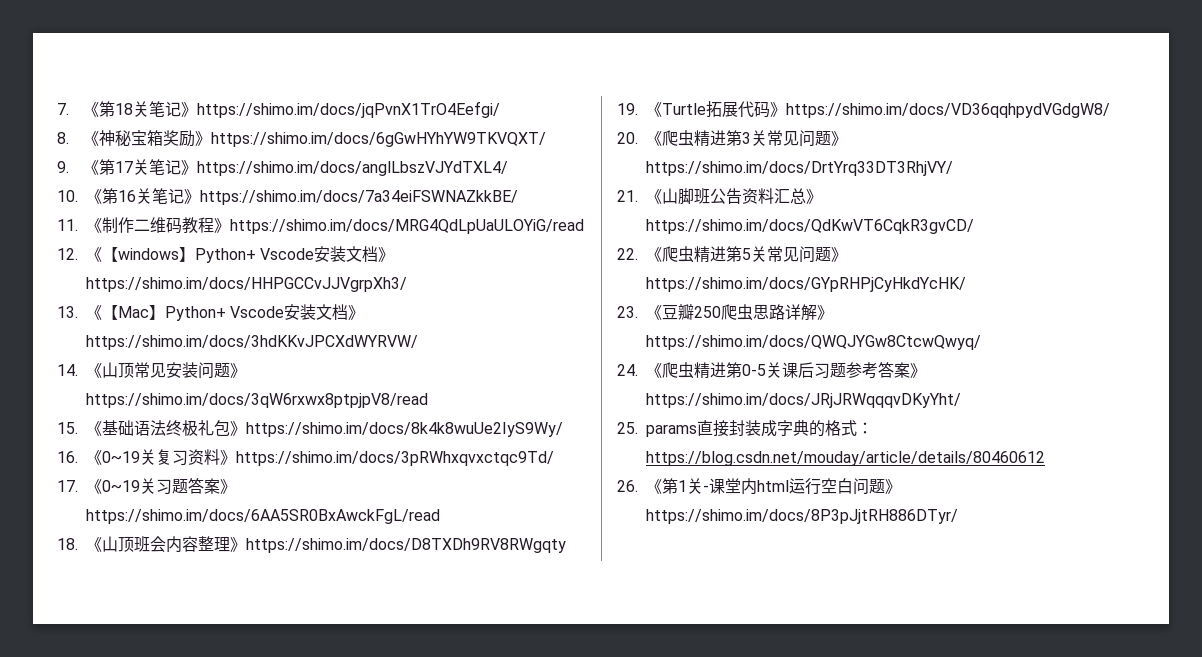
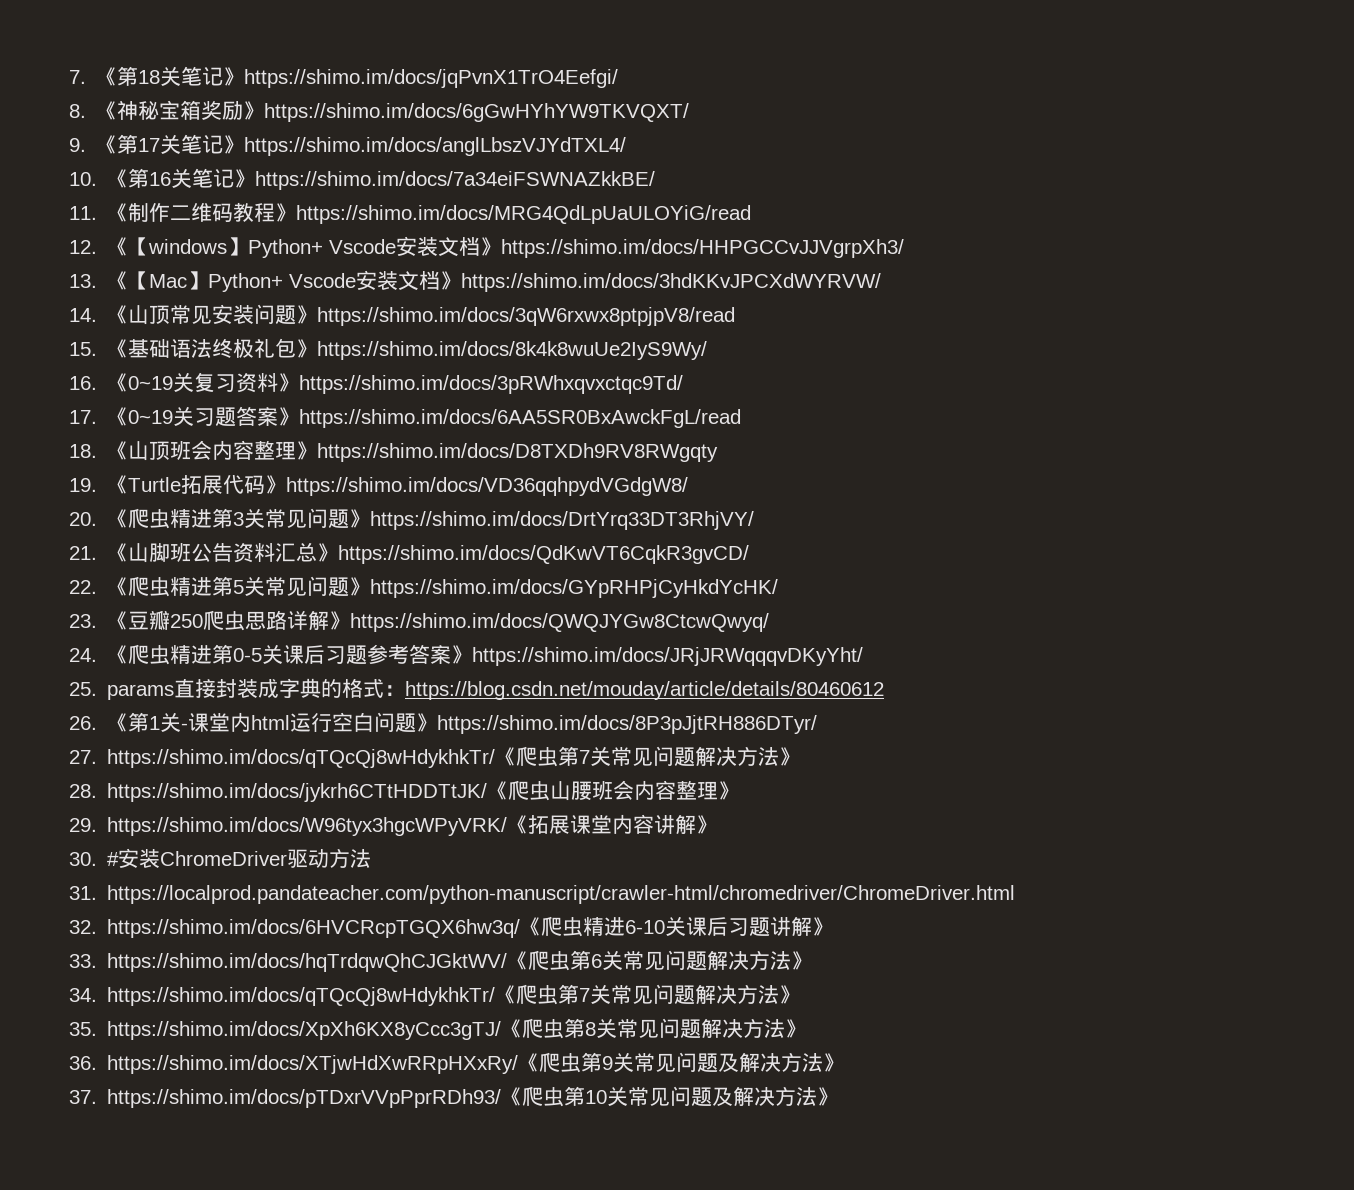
+ 27. https://shimo.im/docs/qTQcQj8wHdykhkTr/《爬虫第7关常见问题解决方法》
+ 28. https://shimo.im/docs/jykrh6CTtHDDTtJK/《爬虫山腰班会内容整理》
+ 29. https://shimo.im/docs/W96tyx3hgcWPyVRK/《拓展课堂内容讲解》
+ 30. #安装ChromeDriver驱动方法
+ 31. https://localprod.pandateacher.com/python-manuscript/crawler-html/chromedriver/ChromeDriver.html
+ 32. https://shimo.im/docs/6HVCRcpTGQX6hw3q/《爬虫精进6-10关课后习题讲解》
+ 33. https://shimo.im/docs/hqTrdqwQhCJGktWV/《爬虫第6关常见问题解决方法》
+ 34. https://shimo.im/docs/qTQcQj8wHdykhkTr/《爬虫第7关常见问题解决方法》
+ 35. https://shimo.im/docs/XpXh6KX8yCcc3gTJ/《爬虫第8关常见问题解决方法》
+ 36. https://shimo.im/docs/XTjwHdXwRRpHXxRy/《爬虫第9关常见问题及解决方法》
+ 37. https://shimo.im/docs/pTDxrVVpPprRDh93/《爬虫第10关常见问题及解决方法》

